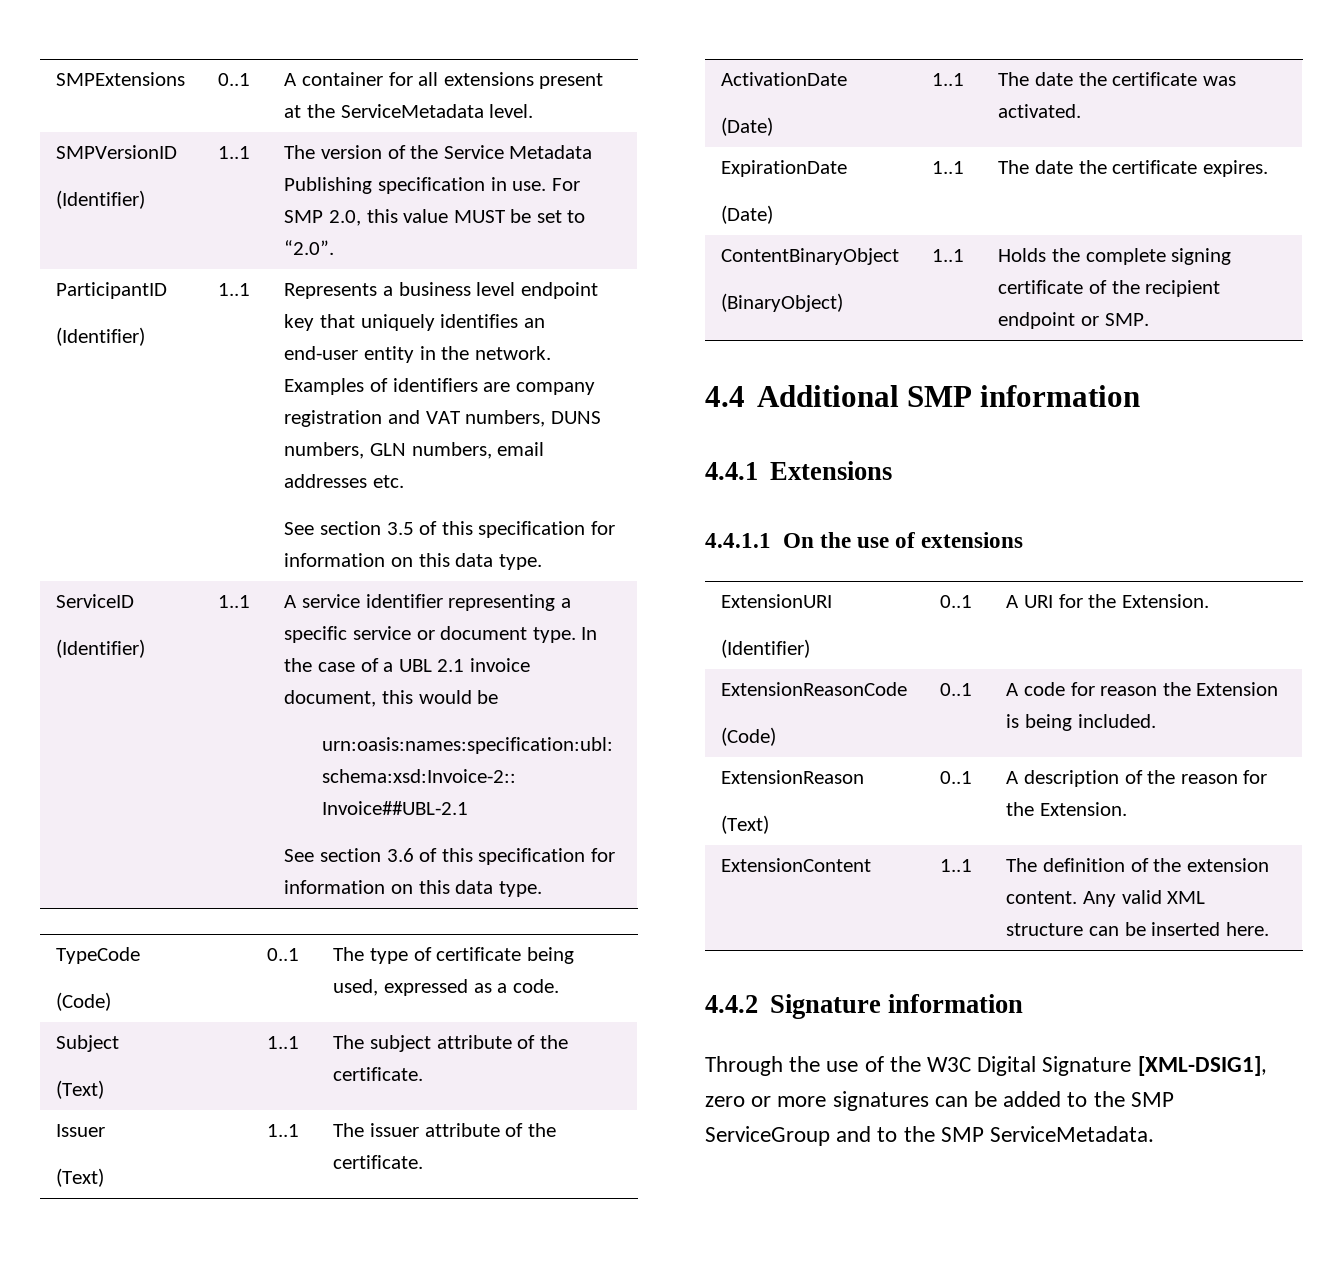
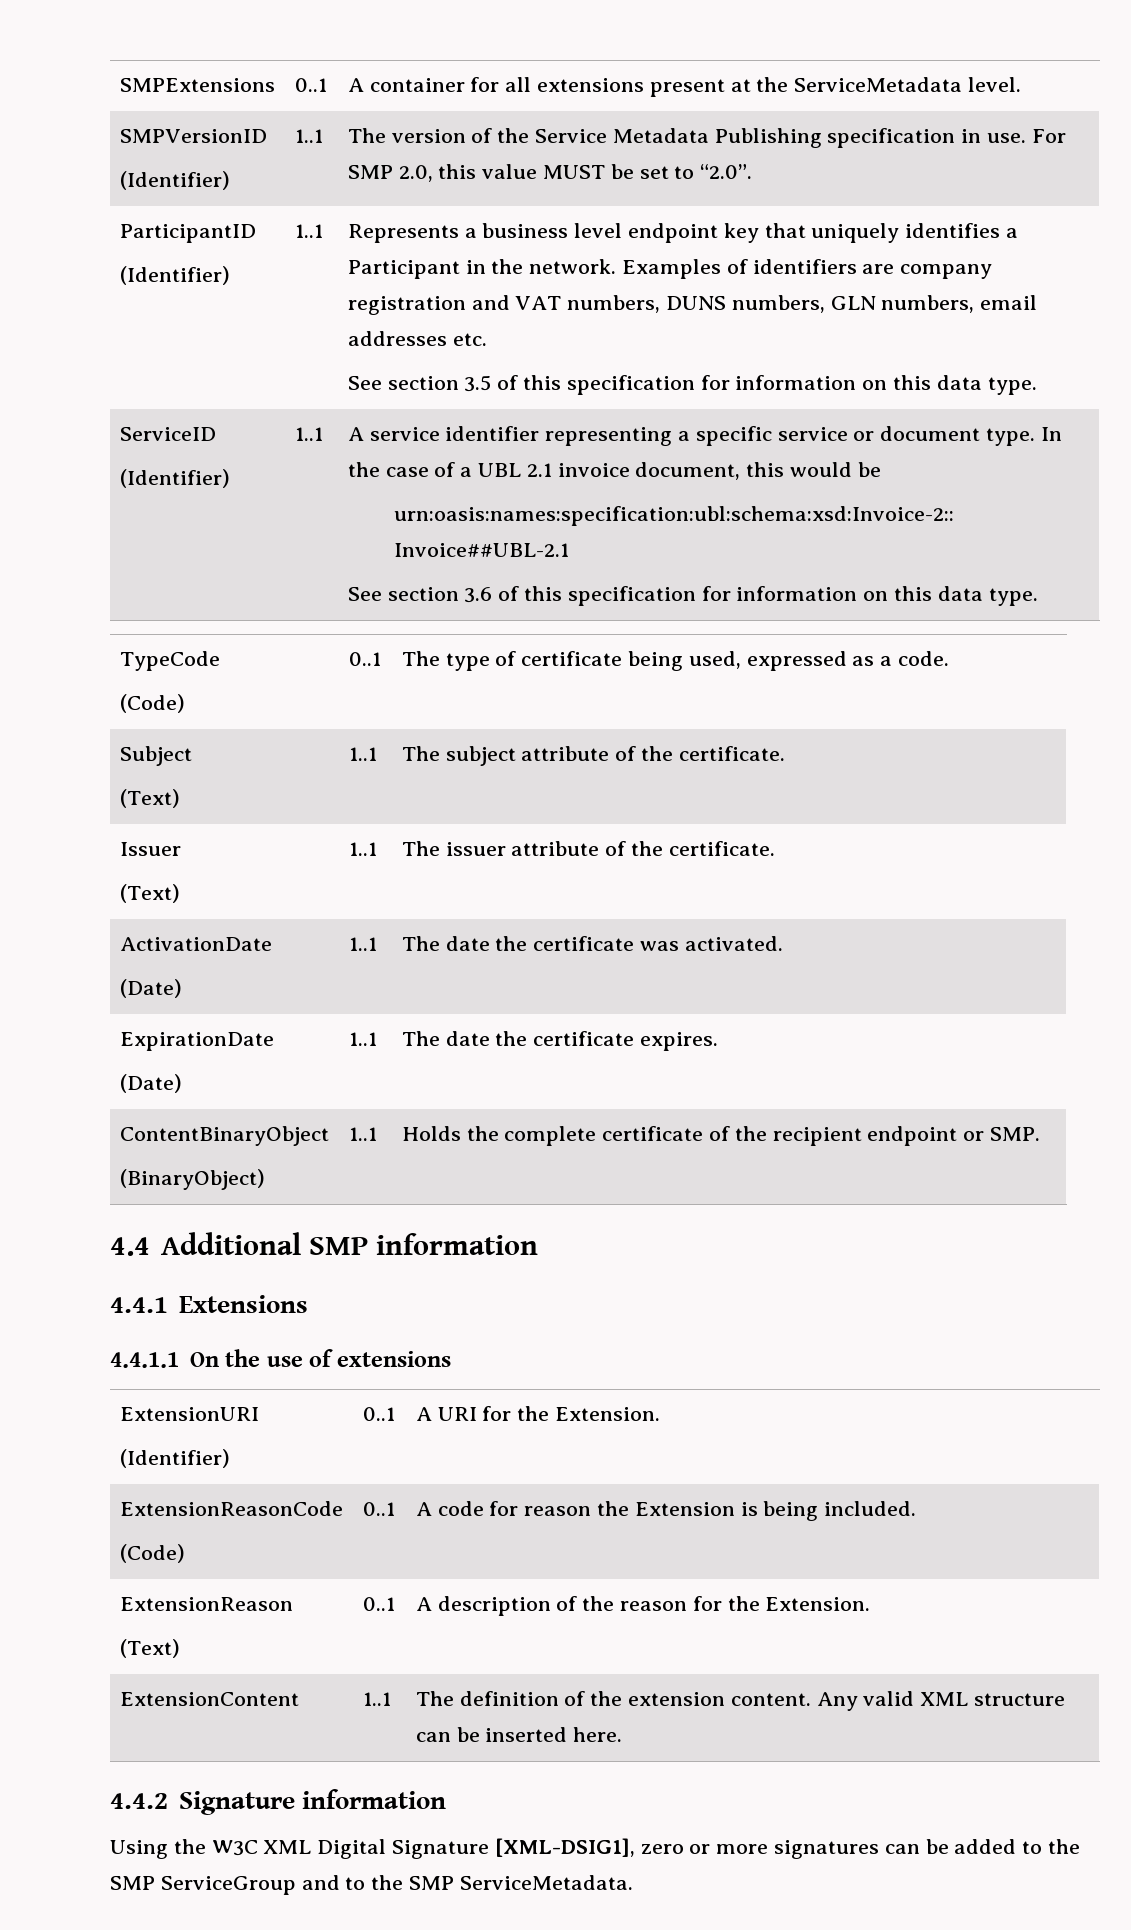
- Represents a business level endpoint key that uniquely identifies an end-user entity in the network.
+ Represents a business level endpoint key that uniquely identifies a Participant in the network.
  ContentBinaryObject
- (BinaryObject) | 1..1 | Holds the complete signing certificate of the recipient endpoint or SMP.
+ (BinaryObject) | 1..1 | Holds the complete certificate of the recipient endpoint or SMP.
- Through the use of the W3C Digital Signature [XML-DSIG1], zero or more signatures can be added to the SMP ServiceGroup and to the SMP ServiceMetadata.
+ Using the W3C XML Digital Signature [XML-DSIG1], zero or more signatures can be added to the SMP ServiceGroup and to the SMP ServiceMetadata.

